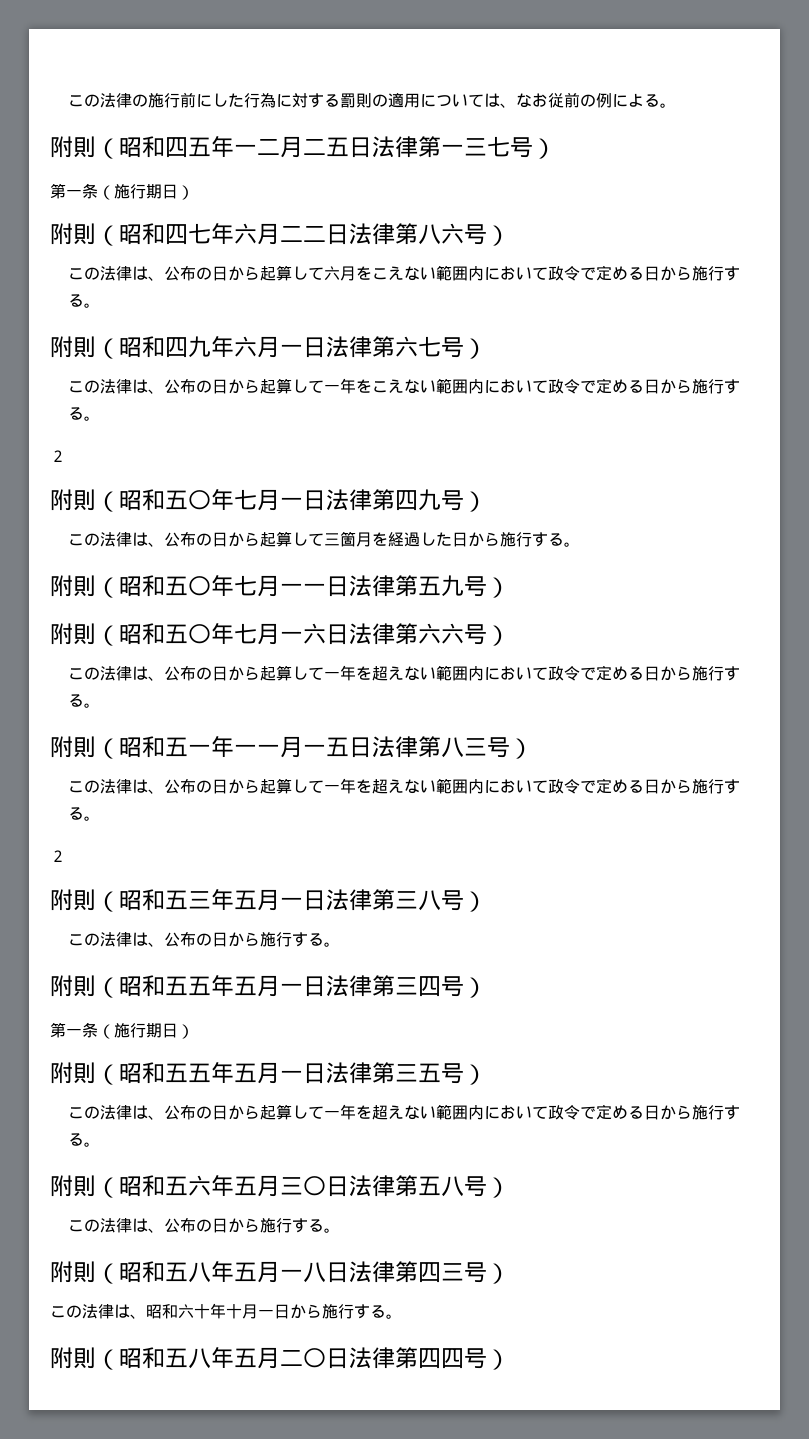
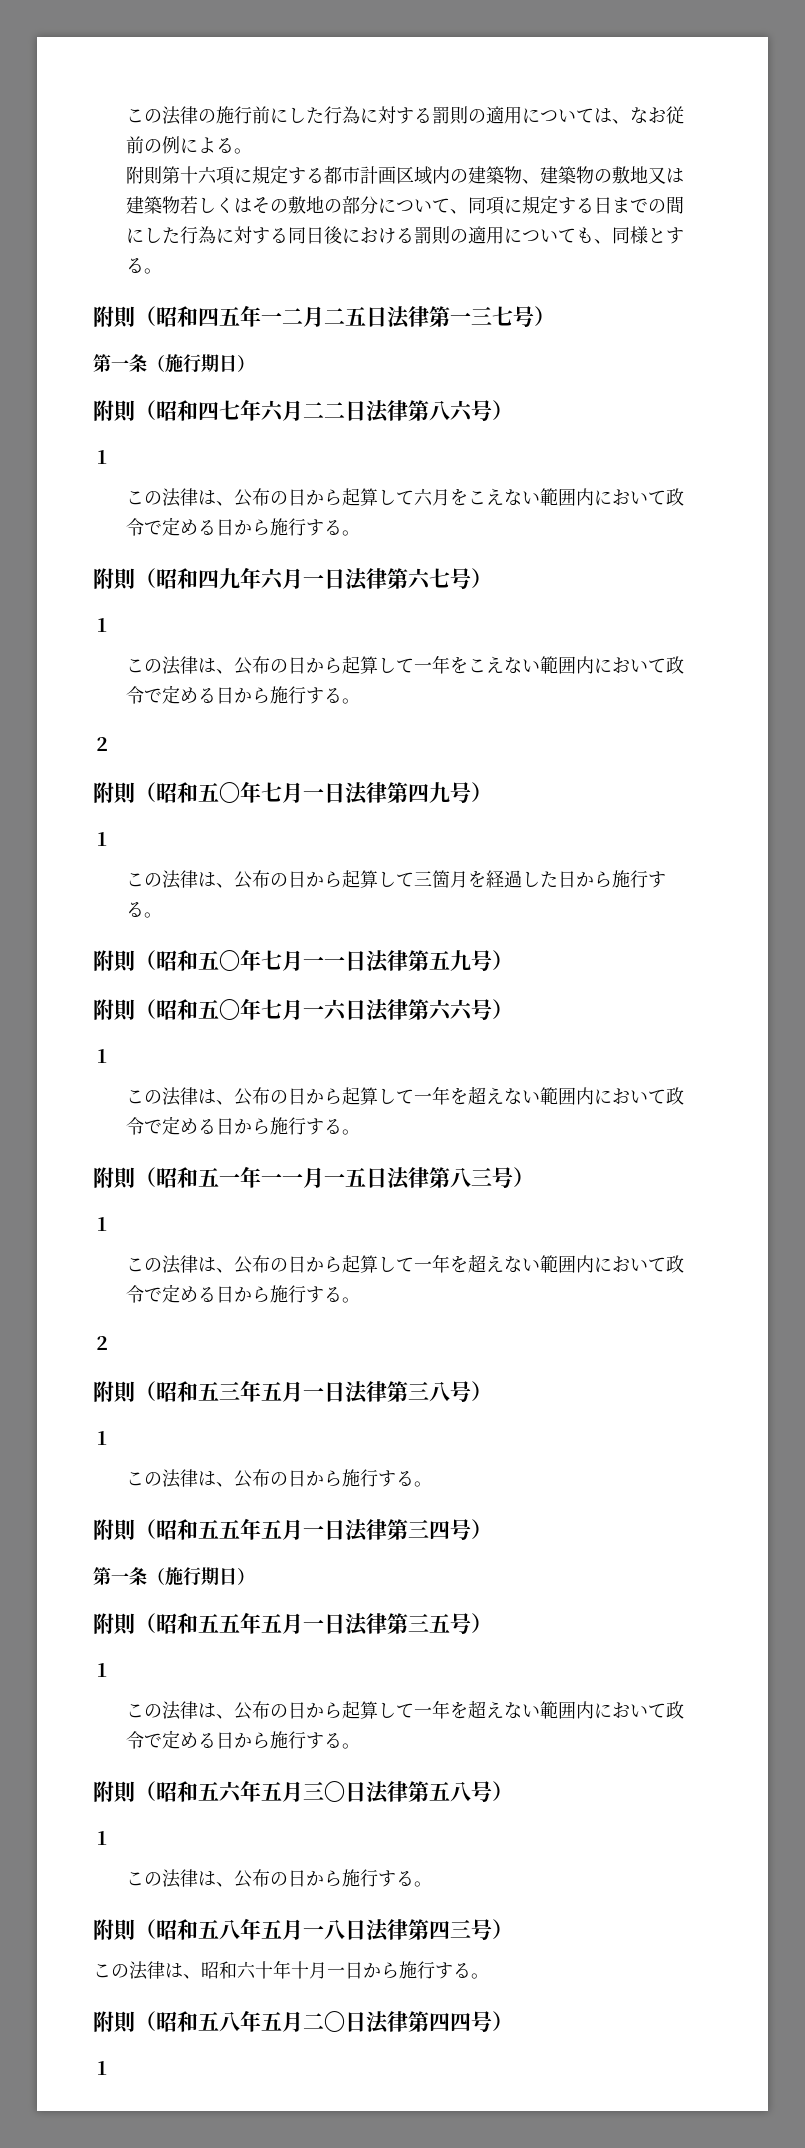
+ 附則第十六項に規定する都市計画区域内の建築物、建築物の敷地又は建築物若しくはその敷地の部分について、同項に規定する日までの間にした行為に対する同日後における罰則の適用についても、同様とする。
  附則（昭和四七年六月二二日法律第八六号）
+ １
  附則（昭和四九年六月一日法律第六七号）
+ １
  附則（昭和五〇年七月一日法律第四九号）
+ １
  附則（昭和五〇年七月一六日法律第六六号）
+ １
  附則（昭和五一年一一月一五日法律第八三号）
+ １
  附則（昭和五三年五月一日法律第三八号）
+ １
  附則（昭和五五年五月一日法律第三五号）
+ １
  附則（昭和五六年五月三〇日法律第五八号）
+ １
  附則（昭和五八年五月二〇日法律第四四号）
+ １

